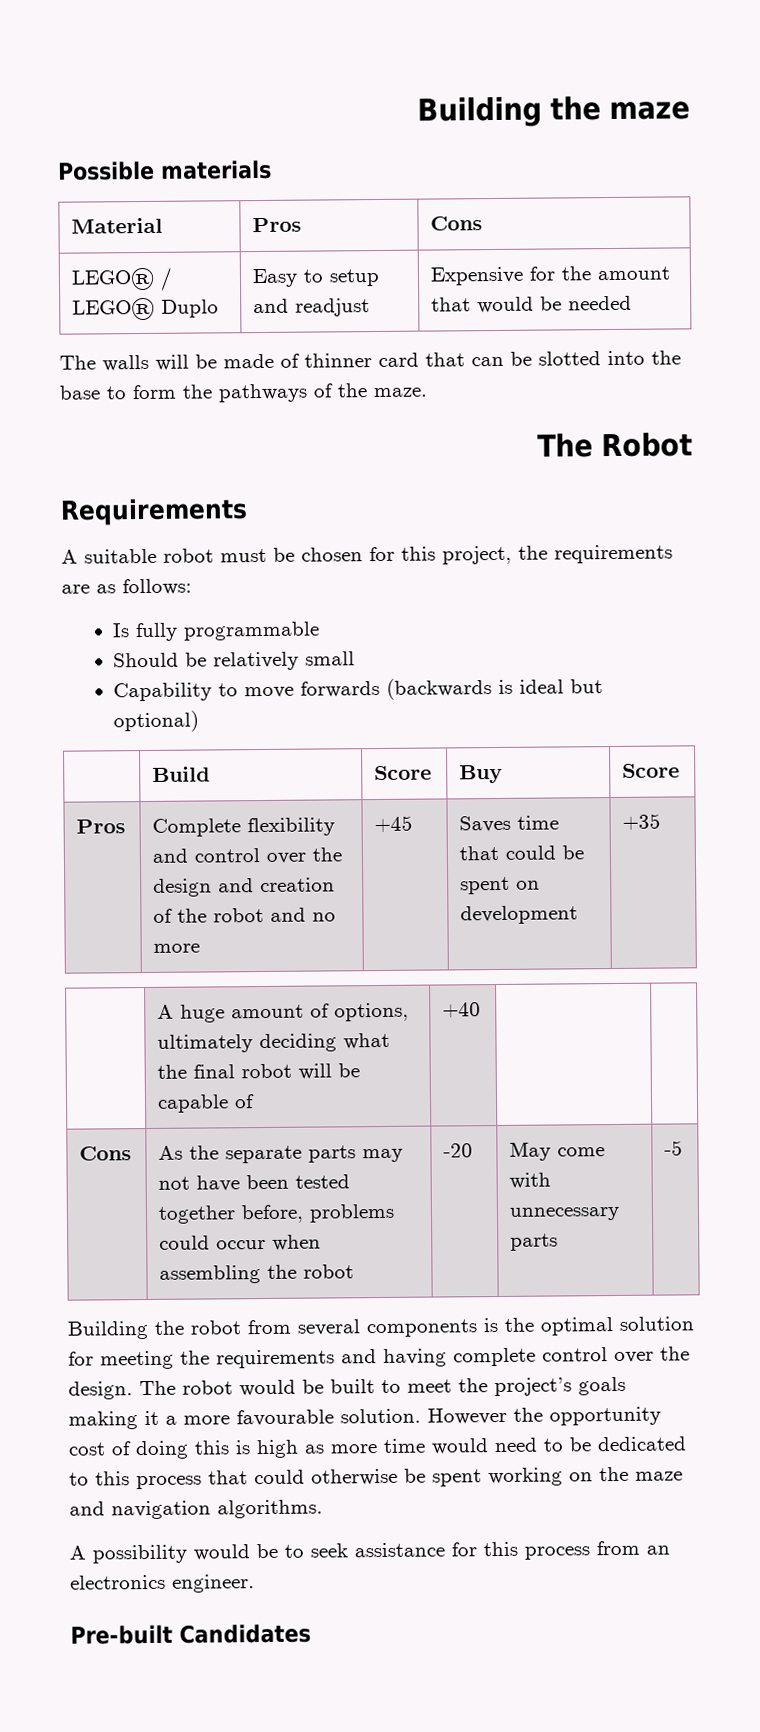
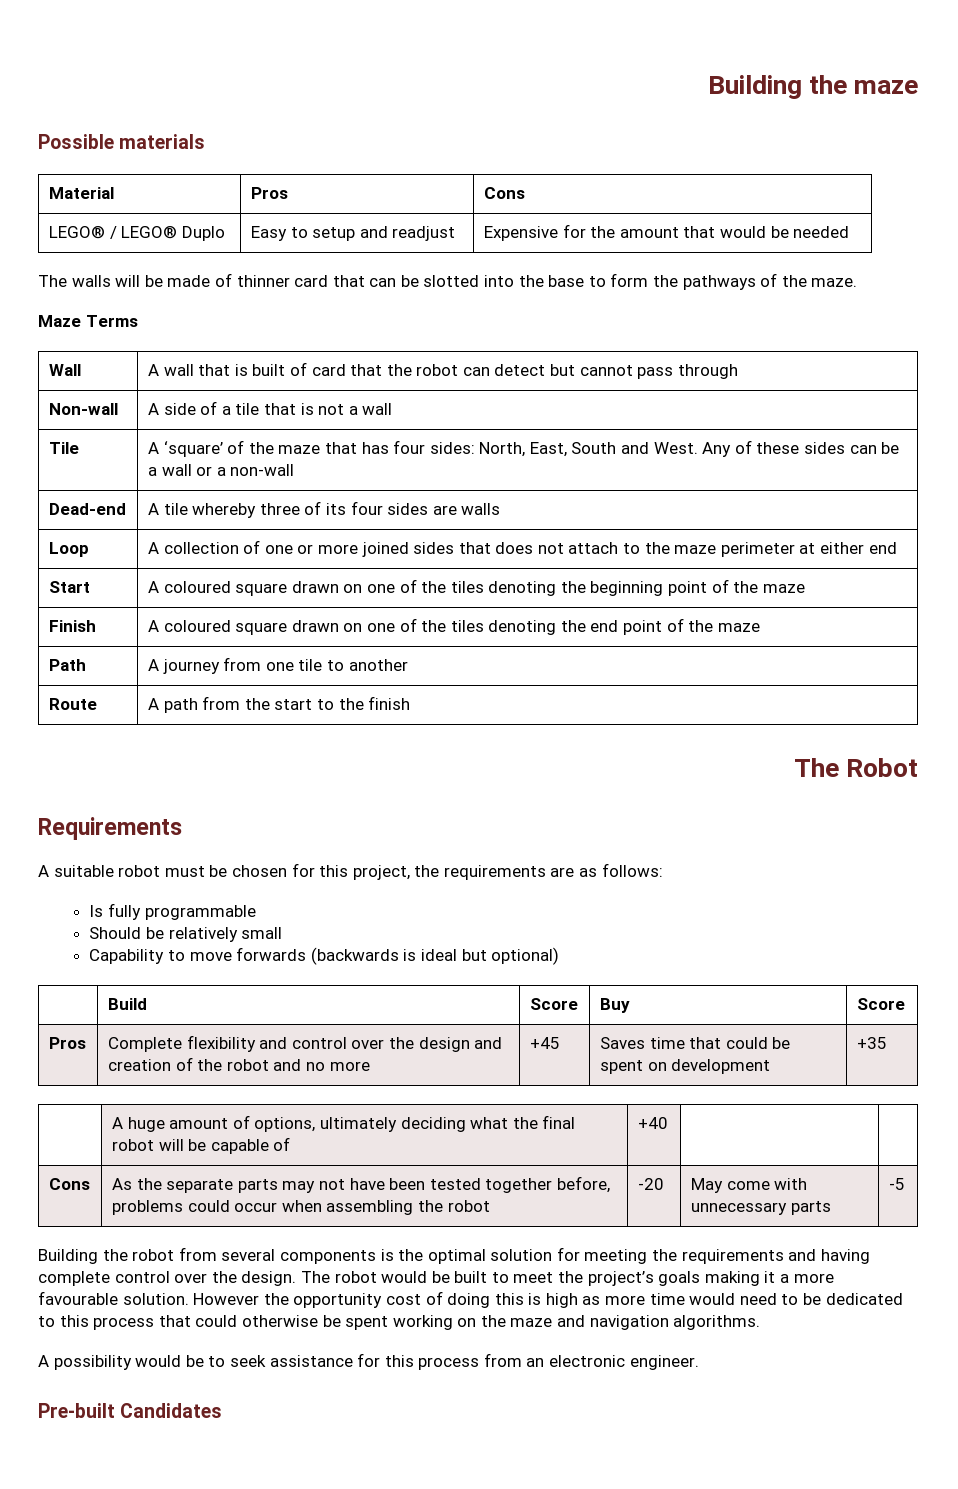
+ Maze Terms
+ Wall | A wall that is built of card that the robot can detect but cannot pass through
+ Non-wall | A side of a tile that is not a wall
+ Tile | A ‘square’ of the maze that has four sides: North, East, South and West. Any of these sides can be a wall or a non-wall
+ Dead-end | A tile whereby three of its four sides are walls
+ Loop | A collection of one or more joined sides that does not attach to the maze perimeter at either end
+ Start | A coloured square drawn on one of the tiles denoting the beginning point of the maze
+ Finish | A coloured square drawn on one of the tiles denoting the end point of the maze
+ Path | A journey from one tile to another
+ Route | A path from the start to the finish
- A possibility would be to seek assistance for this process from an electronics engineer.
+ A possibility would be to seek assistance for this process from an electronic engineer.

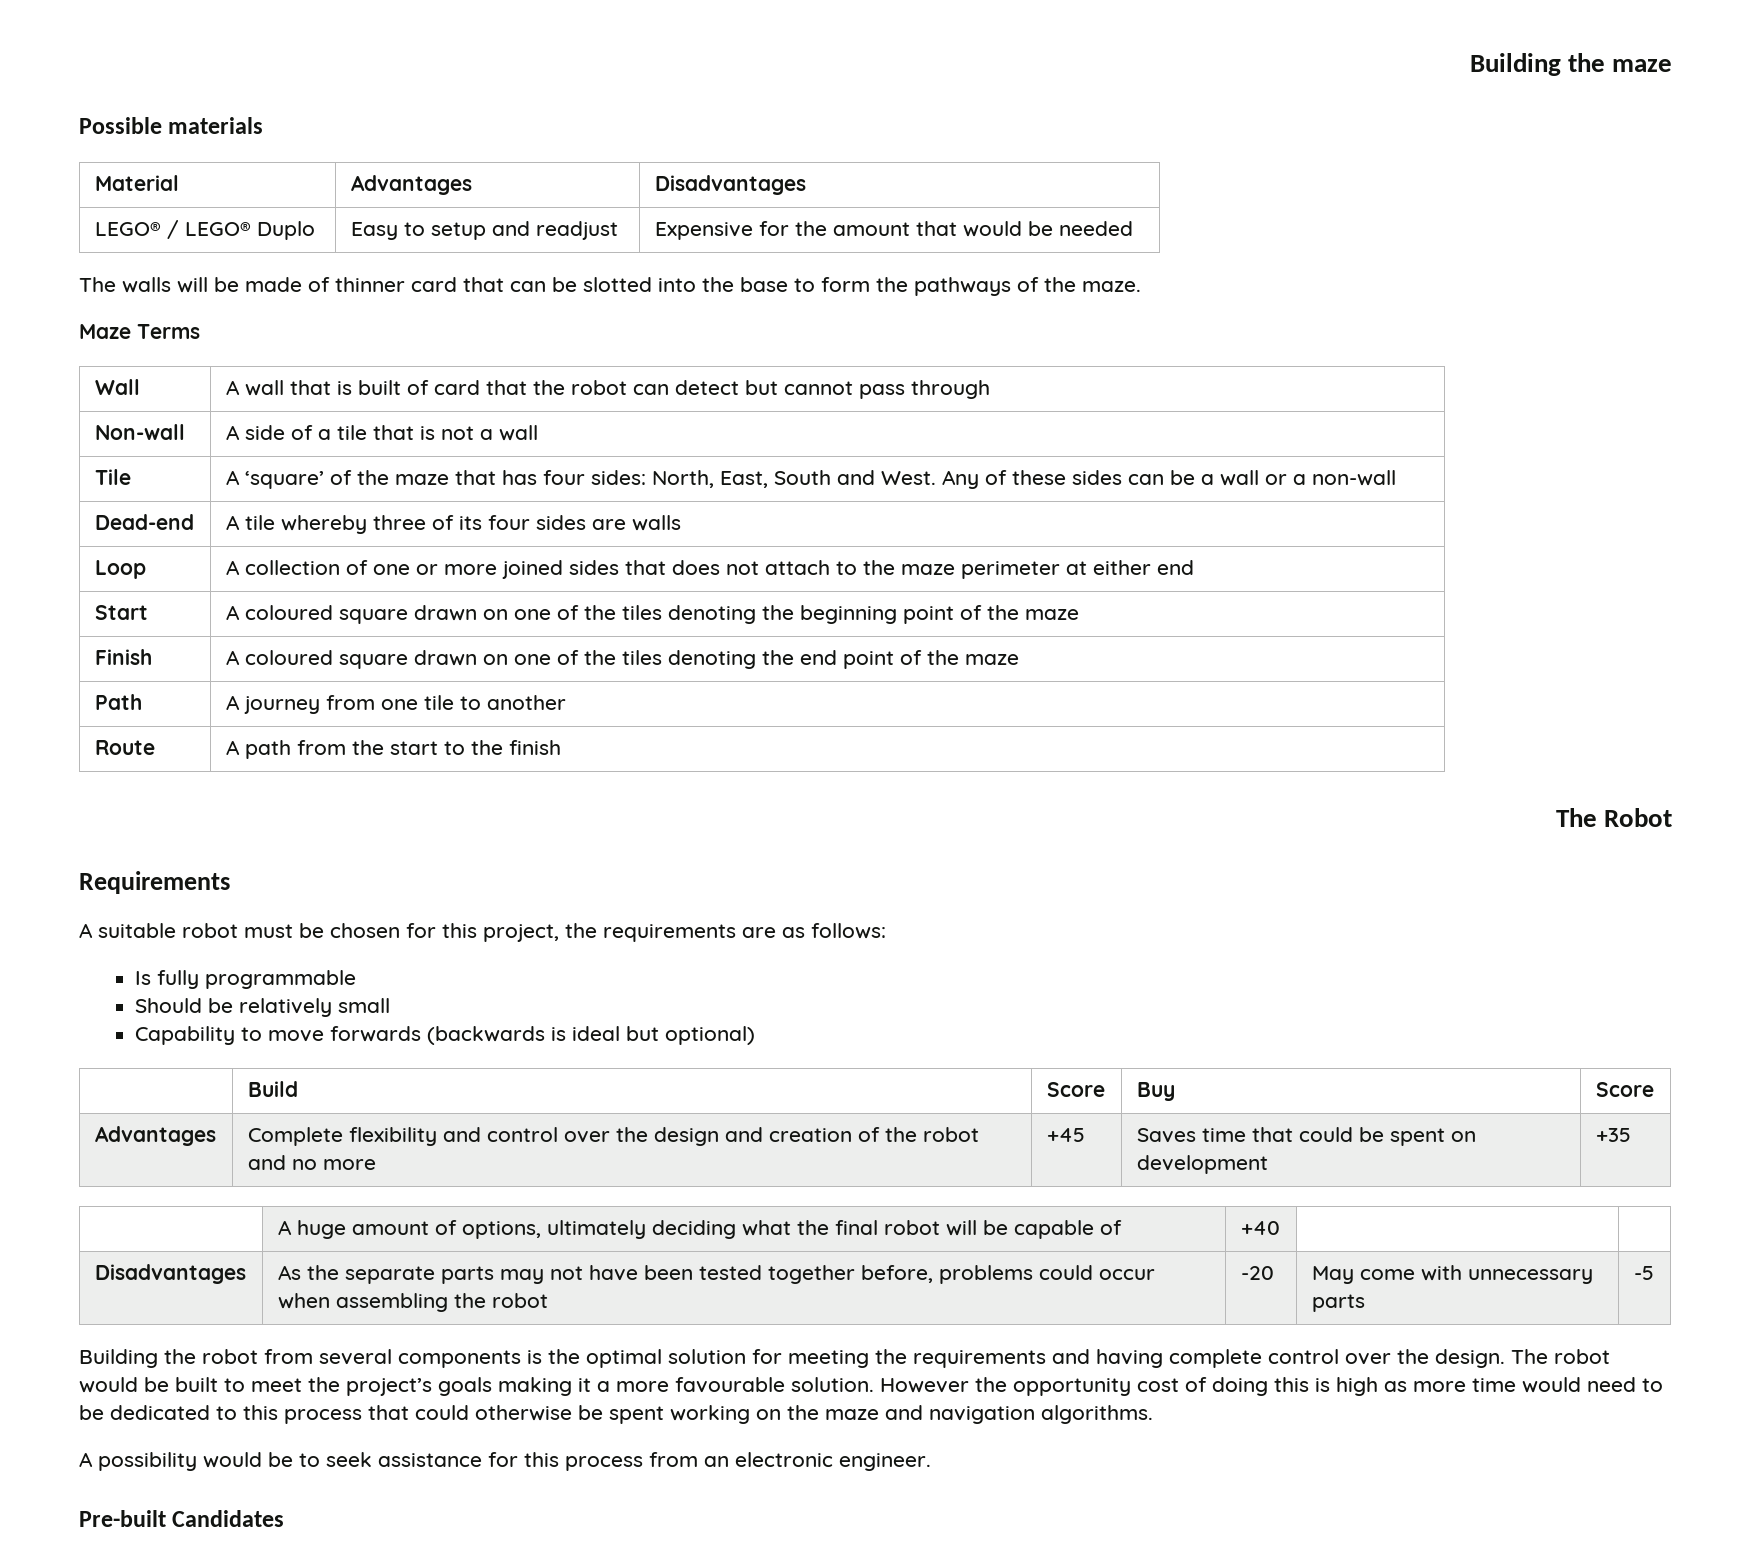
- Material | Pros | Cons
+ Material | Advantages | Disadvantages
- Pros | Complete flexibility and control over the design and creation of the robot and no more | +45 | Saves time that could be spent on development | +35
+ Advantages | Complete flexibility and control over the design and creation of the robot and no more | +45 | Saves time that could be spent on development | +35
- Cons | As the separate parts may not have been tested together before, problems could occur when assembling the robot | -20 | May come with unnecessary parts | -5
+ Disadvantages | As the separate parts may not have been tested together before, problems could occur when assembling the robot | -20 | May come with unnecessary parts | -5

